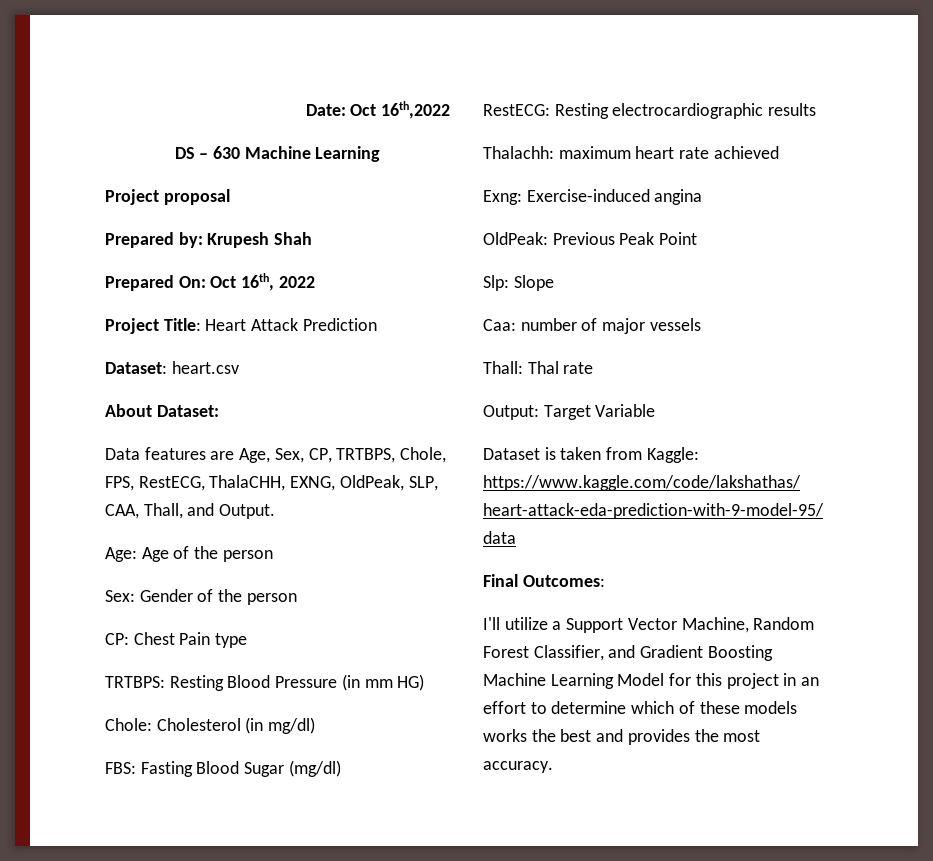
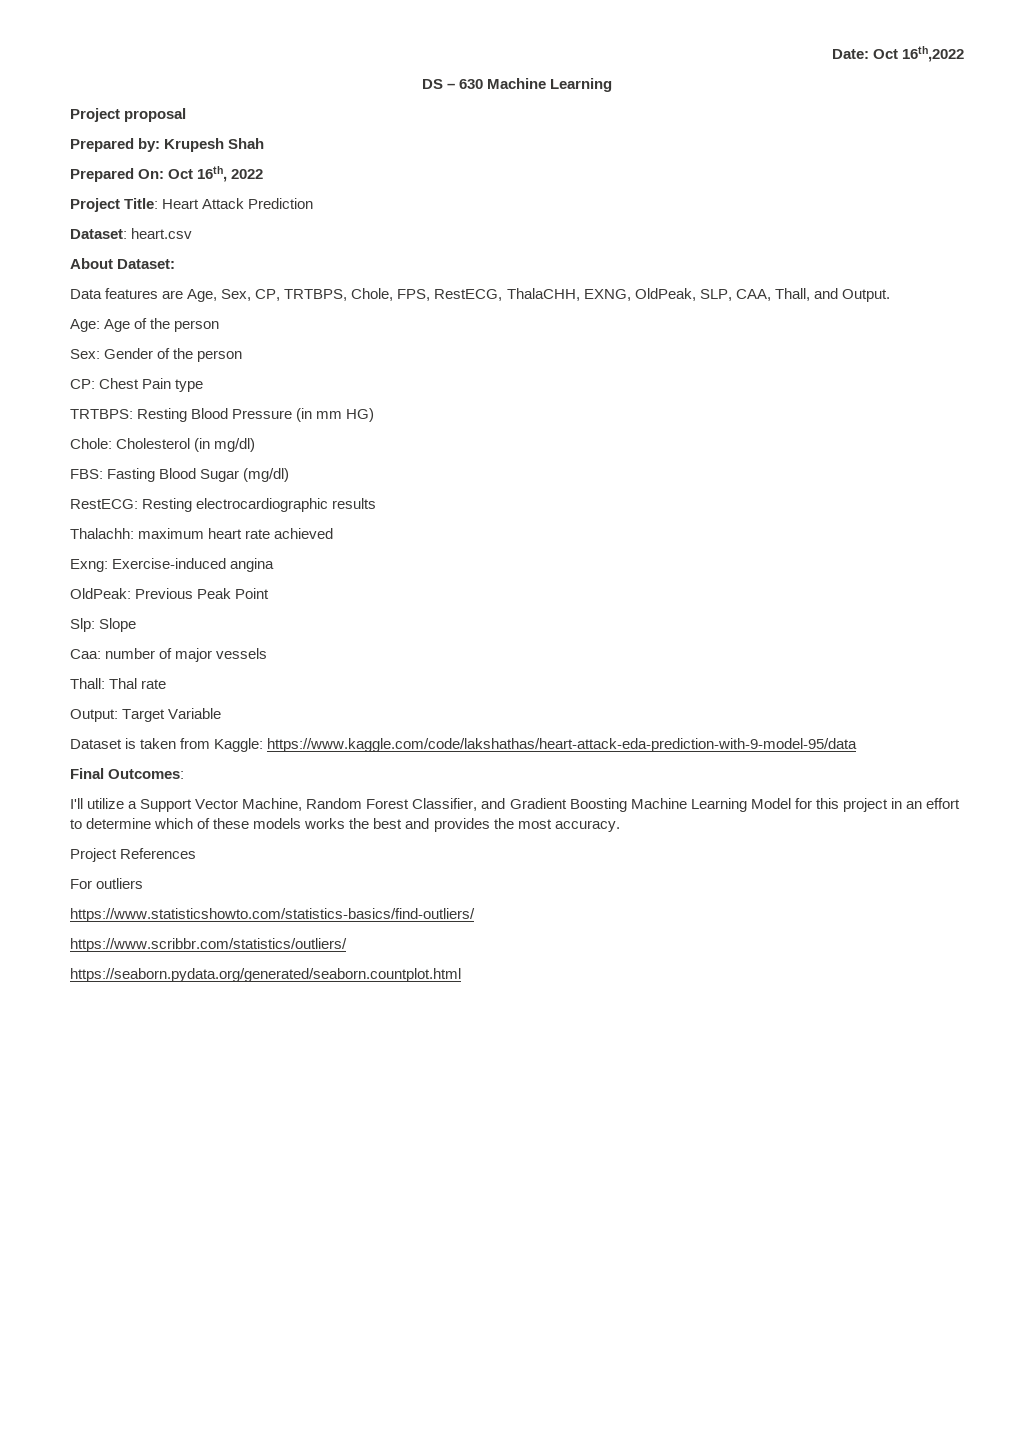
+ Project References
+ For outliers
+ https://www.statisticshowto.com/statistics-basics/find-outliers/
+ https://www.scribbr.com/statistics/outliers/
+ https://seaborn.pydata.org/generated/seaborn.countplot.html

